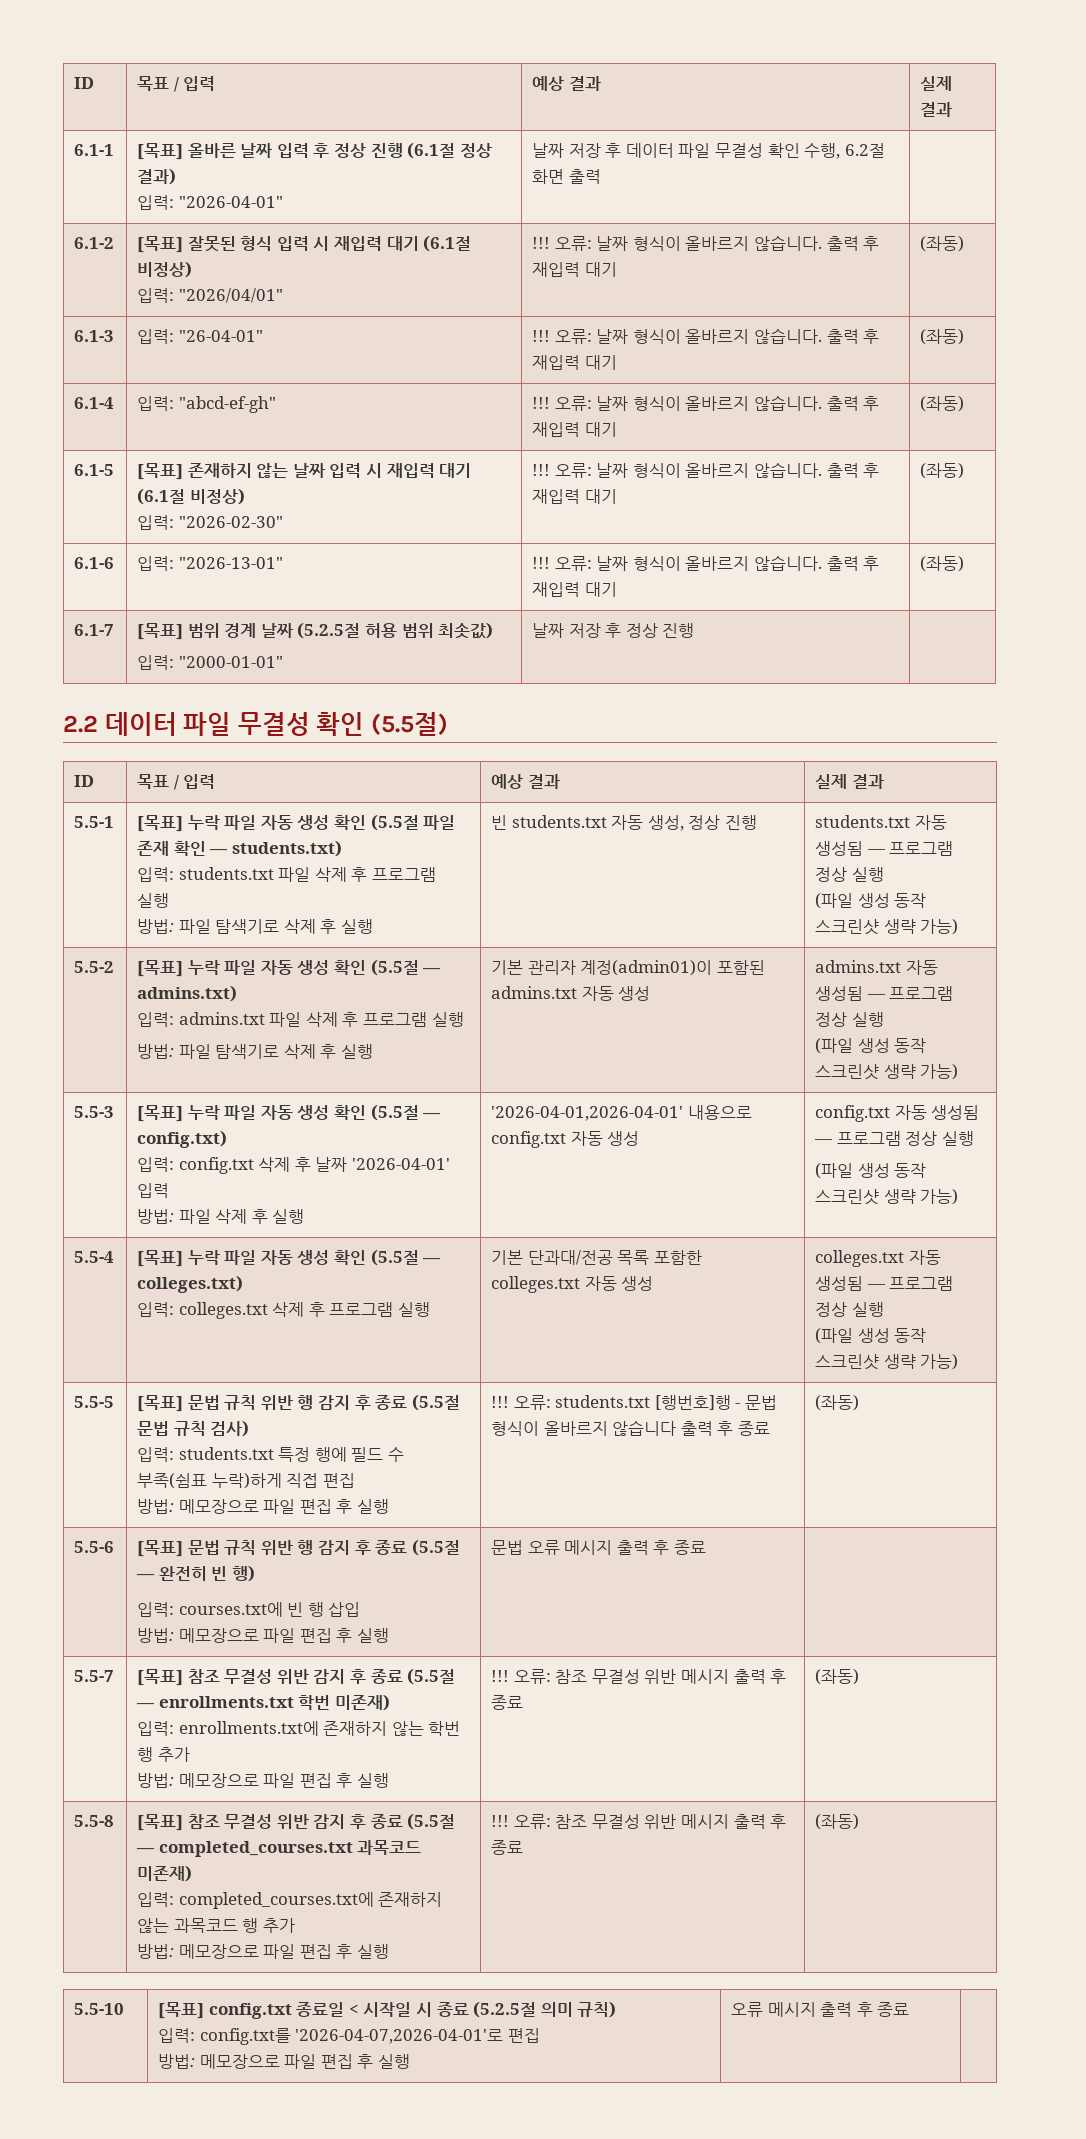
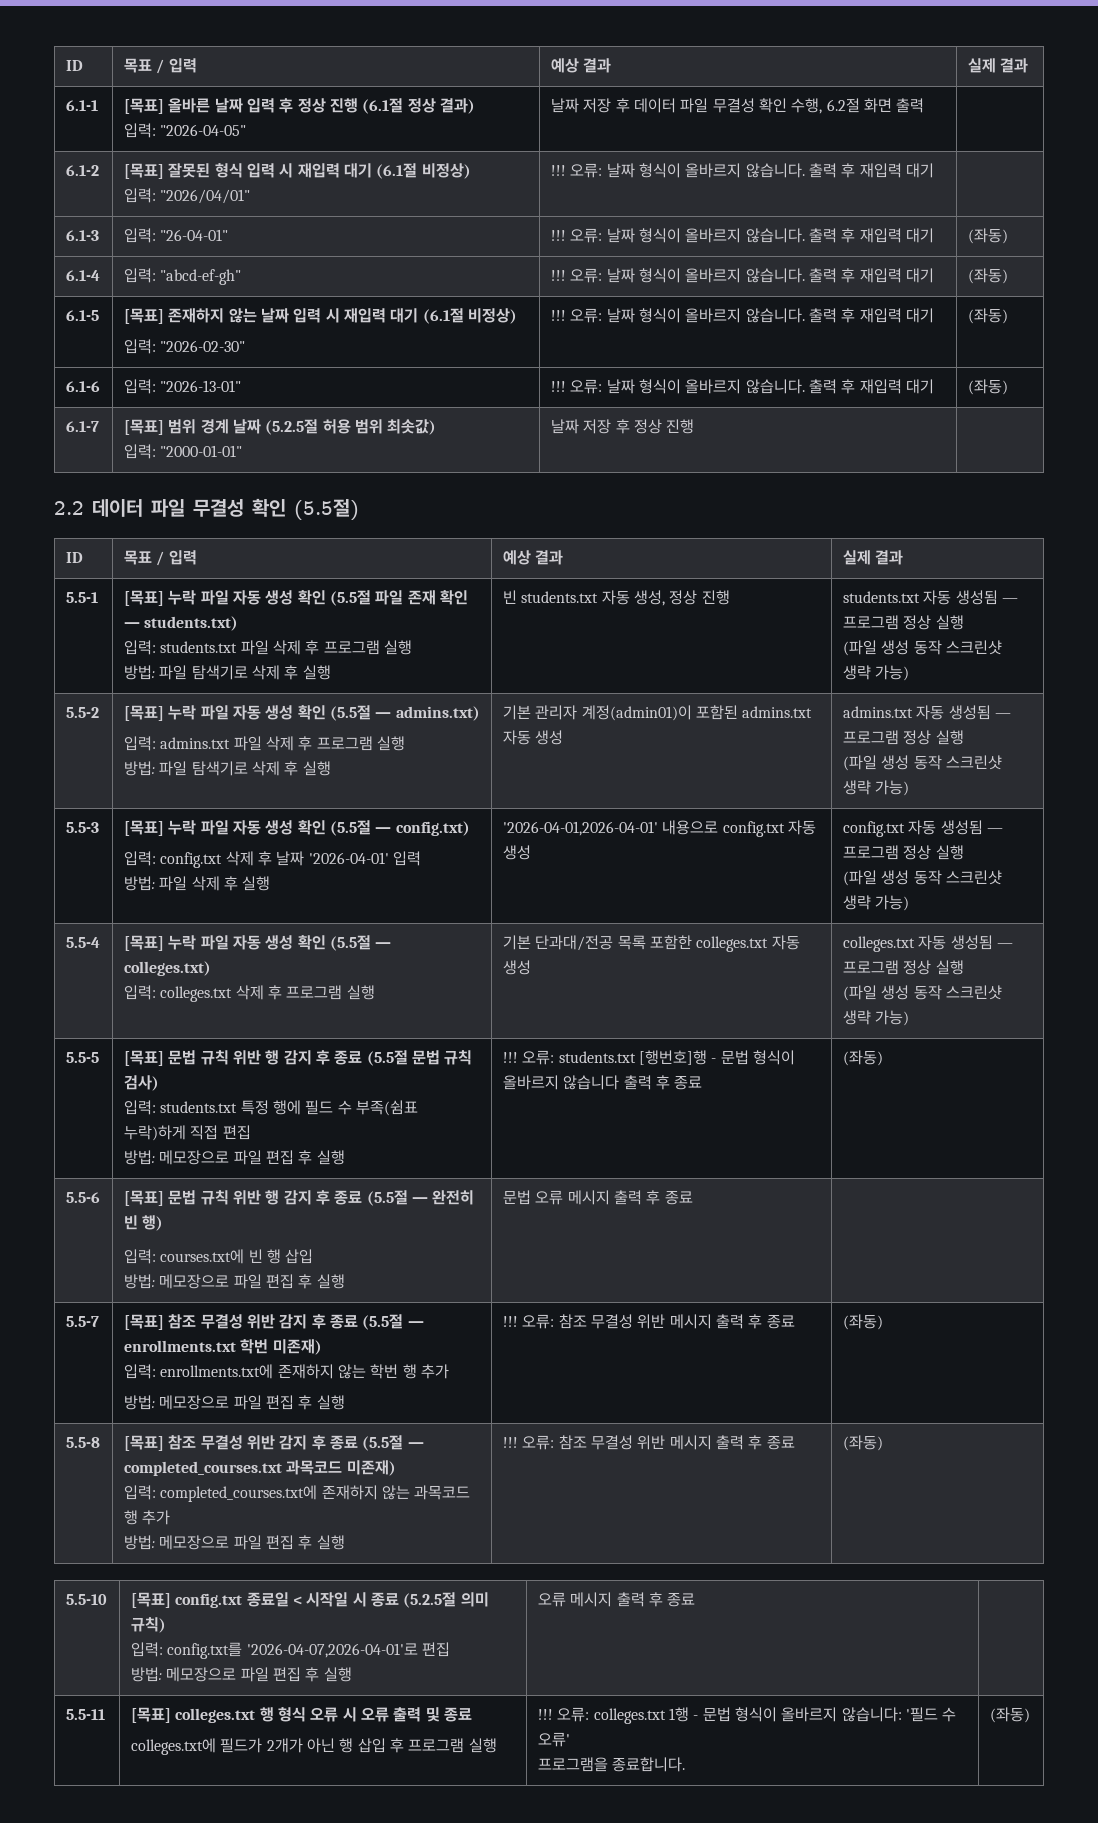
  6.1-1 | [목표] 올바른 날짜 입력 후 정상 진행 (6.1절 정상 결과)
- 입력: "2026-04-01" | 날짜 저장 후 데이터 파일 무결성 확인 수행, 6.2절 화면 출력 |
+ 입력: "2026-04-05" | 날짜 저장 후 데이터 파일 무결성 확인 수행, 6.2절 화면 출력 |
  6.1-2 | [목표] 잘못된 형식 입력 시 재입력 대기 (6.1절 비정상)
- 입력: "2026/04/01" | !!! 오류: 날짜 형식이 올바르지 않습니다. 출력 후 재입력 대기 | (좌동)
+ 입력: "2026/04/01" | !!! 오류: 날짜 형식이 올바르지 않습니다. 출력 후 재입력 대기 |
+ 5.5-11 | [목표] colleges.txt 행 형식 오류 시 오류 출력 및 종료
+ colleges.txt에 필드가 2개가 아닌 행 삽입 후 프로그램 실행 | !!! 오류: colleges.txt 1행 - 문법 형식이 올바르지 않습니다: '필드 수 오류'
+ 프로그램을 종료합니다. | (좌동)

